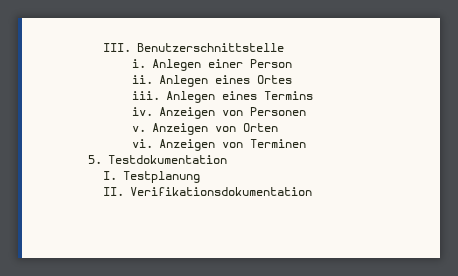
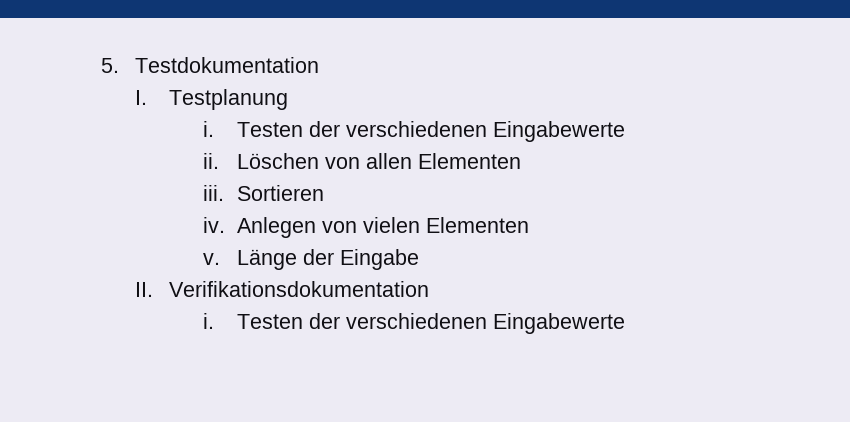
- III. Benutzerschnittstelle
- i. Anlegen einer Person
- ii. Anlegen eines Ortes
- iii. Anlegen eines Termins
- iv. Anzeigen von Personen
- v. Anzeigen von Orten
- vi. Anzeigen von Terminen
  5. Testdokumentation
  I. Testplanung
+ i. Testen der verschiedenen Eingabewerte
+ ii. Löschen von allen Elementen
+ iii. Sortieren
+ iv. Anlegen von vielen Elementen
+ v. Länge der Eingabe
  II. Verifikationsdokumentation
+ i. Testen der verschiedenen Eingabewerte

